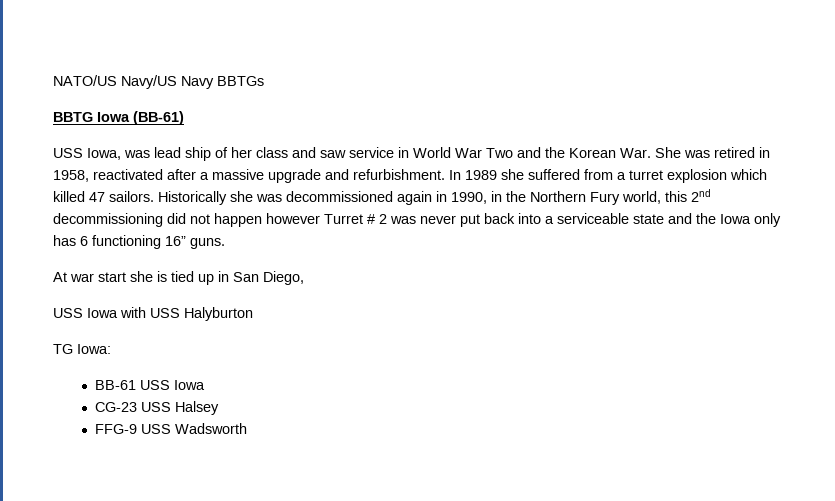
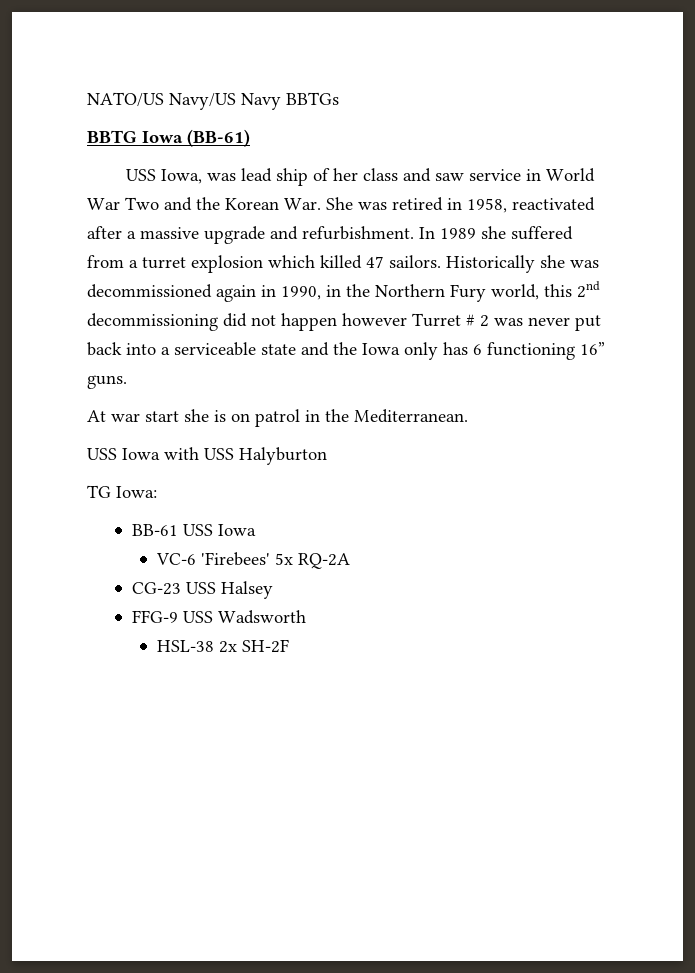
- At war start she is tied up in San Diego,
+ At war start she is on patrol in the Mediterranean.
+ VC-6 'Firebees' 5x RQ-2A
+ HSL-38 2x SH-2F

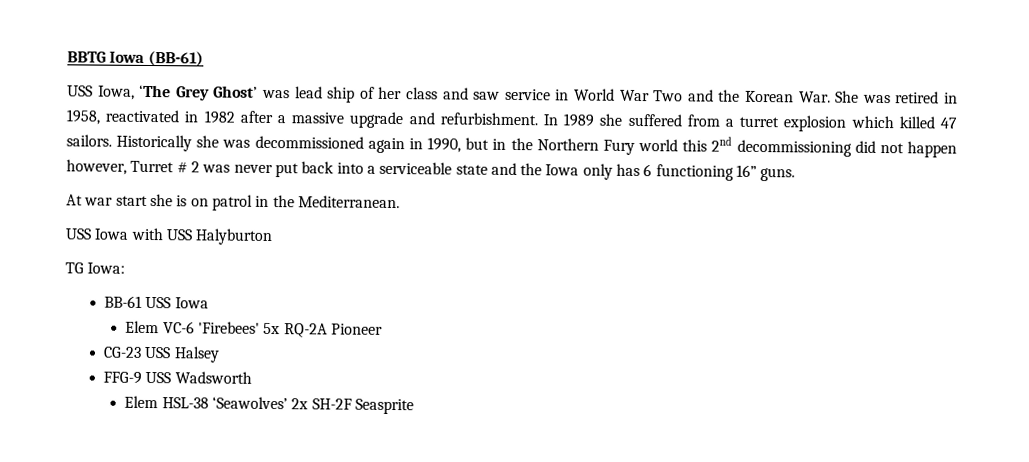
- NATO/US Navy/US Navy BBTGs
- USS Iowa, was lead ship of her class and saw service in World War Two and the Korean War. She was retired in 1958, reactivated after a massive upgrade and refurbishment.
+ USS Iowa, ‘The Grey Ghost’ was lead ship of her class and saw service in World War Two and the Korean War. She was retired in 1958, reactivated in 1982 after a massive upgrade and refurbishment.
- Historically she was decommissioned again in 1990, in the Northern Fury world, this 2nd decommissioning did not happen however Turret # 2 was never put back into a serviceable state and the Iowa only has 6 functioning 16” guns.
+ Historically she was decommissioned again in 1990, but in the Northern Fury world this 2nd decommissioning did not happen however, Turret # 2 was never put back into a serviceable state and the Iowa only has 6 functioning 16” guns.
- VC-6 'Firebees' 5x RQ-2A
+ Elem VC-6 'Firebees' 5x RQ-2A Pioneer
- HSL-38 2x SH-2F
+ Elem HSL-38 ‘Seawolves’ 2x SH-2F Seasprite

